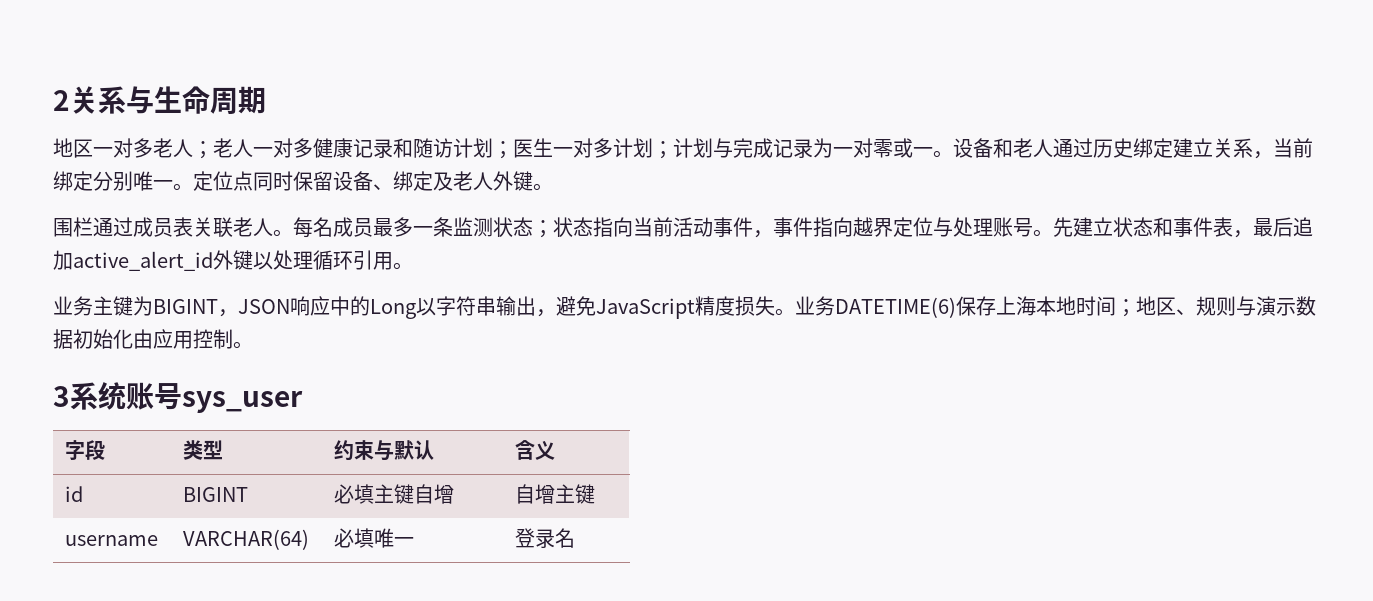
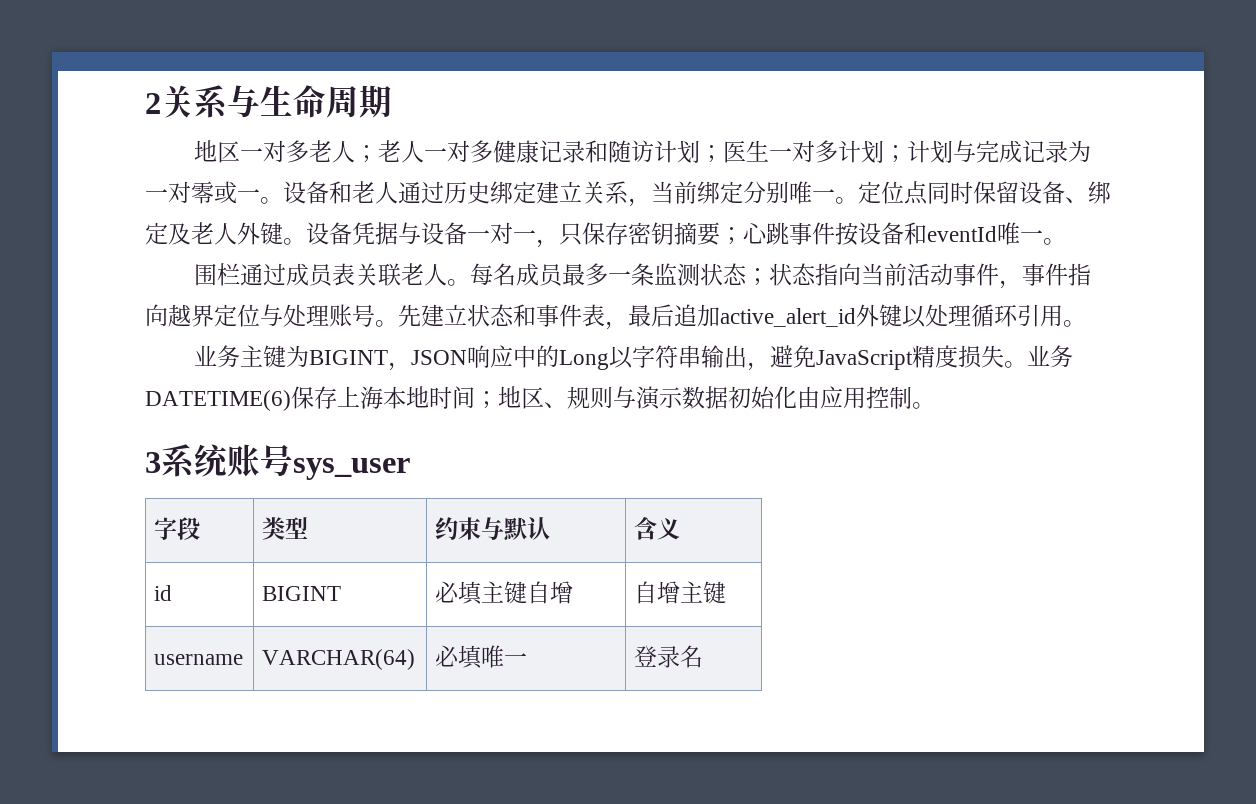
+ 设备凭据与设备一对一，只保存密钥摘要；心跳事件按设备和eventId唯一。

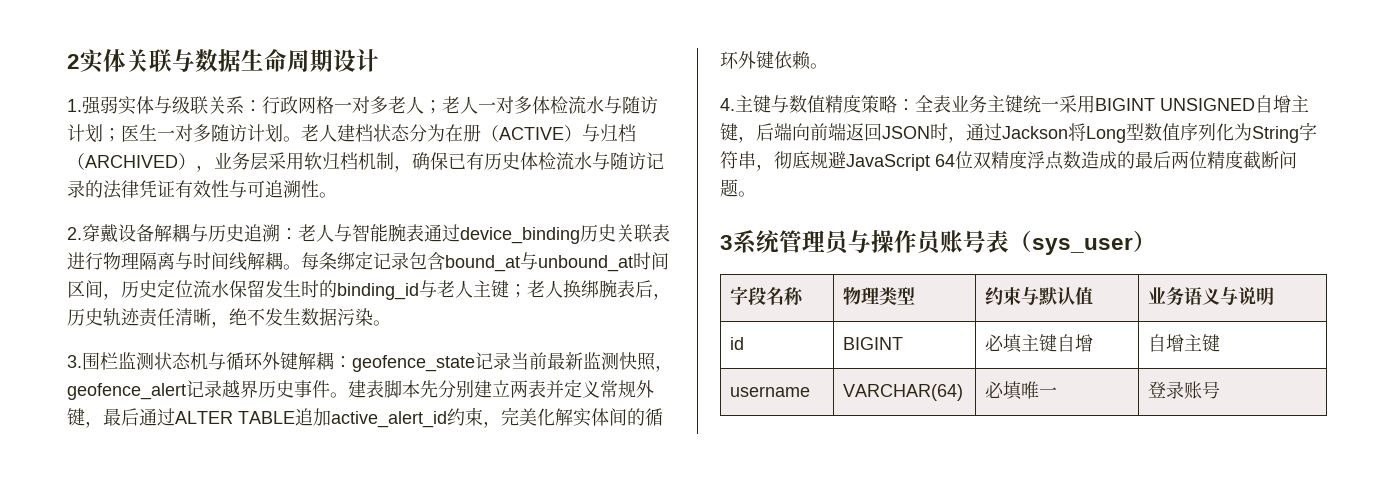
- 2关系与生命周期
- 地区一对多老人；老人一对多健康记录和随访计划；医生一对多计划；计划与完成记录为一对零或一。设备和老人通过历史绑定建立关系，当前绑定分别唯一。定位点同时保留设备、绑定及老人外键。设备凭据与设备一对一，只保存密钥摘要；心跳事件按设备和eventId唯一。
- 围栏通过成员表关联老人。每名成员最多一条监测状态；状态指向当前活动事件，事件指向越界定位与处理账号。先建立状态和事件表，最后追加active_alert_id外键以处理循环引用。
- 业务主键为BIGINT，JSON响应中的Long以字符串输出，避免JavaScript精度损失。业务DATETIME(6)保存上海本地时间；地区、规则与演示数据初始化由应用控制。
- 3系统账号sys_user
+ 2实体关联与数据生命周期设计
+ 1.强弱实体与级联关系：行政网格一对多老人；老人一对多体检流水与随访计划；医生一对多随访计划。老人建档状态分为在册（ACTIVE）与归档（ARCHIVED），业务层采用软归档机制，确保已有历史体检流水与随访记录的法律凭证有效性与可追溯性。
+ 2.穿戴设备解耦与历史追溯：老人与智能腕表通过device_binding历史关联表进行物理隔离与时间线解耦。每条绑定记录包含bound_at与unbound_at时间区间，历史定位流水保留发生时的binding_id与老人主键；老人换绑腕表后，历史轨迹责任清晰，绝不发生数据污染。
+ 3.围栏监测状态机与循环外键解耦：geofence_state记录当前最新监测快照，geofence_alert记录越界历史事件。建表脚本先分别建立两表并定义常规外键，最后通过ALTER TABLE追加active_alert_id约束，完美化解实体间的循环外键依赖。
+ 4.主键与数值精度策略：全表业务主键统一采用BIGINT UNSIGNED自增主键，后端向前端返回JSON时，通过Jackson将Long型数值序列化为String字符串，彻底规避JavaScript 64位双精度浮点数造成的最后两位精度截断问题。
+ 3系统管理员与操作员账号表（sys_user）
- 字段 | 类型 | 约束与默认 | 含义
+ 字段名称 | 物理类型 | 约束与默认值 | 业务语义与说明
- username | VARCHAR(64) | 必填唯一 | 登录名
+ username | VARCHAR(64) | 必填唯一 | 登录账号

